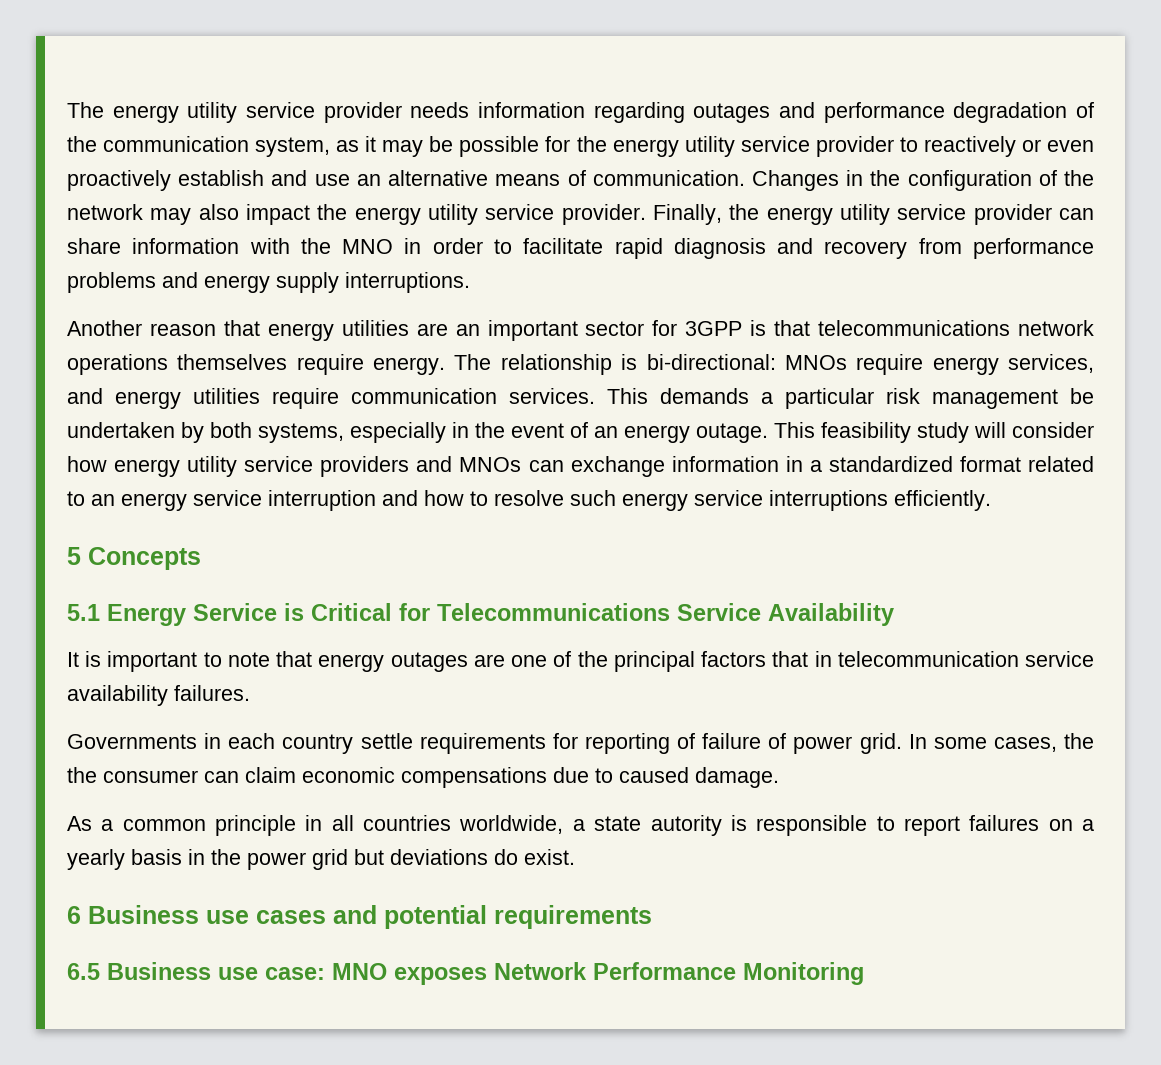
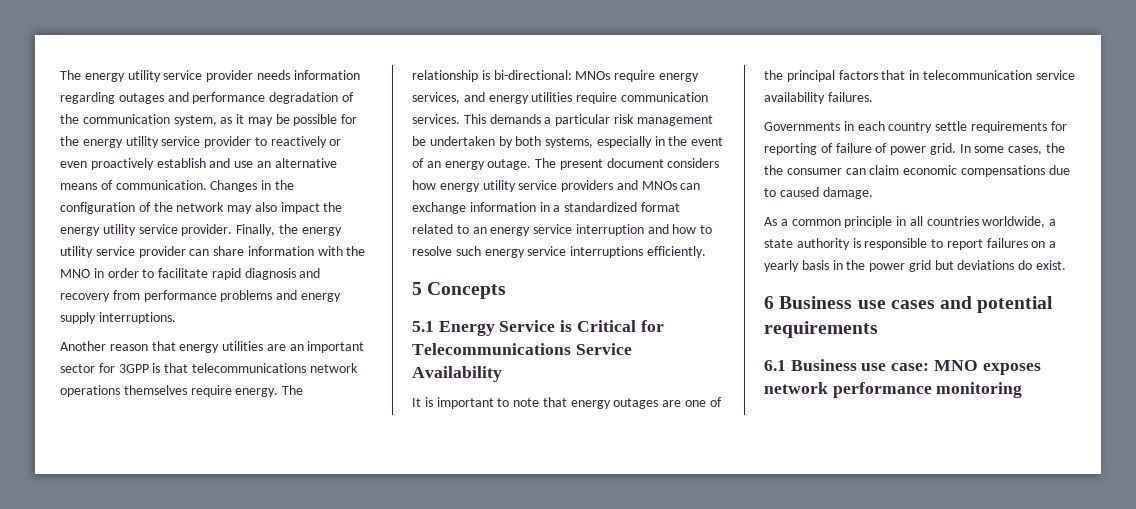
- This feasibility study will consider how energy utility service providers and MNOs can exchange information in a standardized format related to an energy service interruption and how to resolve such energy service interruptions efficiently.
+ The present document considers how energy utility service providers and MNOs can exchange information in a standardized format related to an energy service interruption and how to resolve such energy service interruptions efficiently.
- As a common principle in all countries worldwide, a state autority is responsible to report failures on a yearly basis in the power grid but deviations do exist.
+ As a common principle in all countries worldwide, a state authority is responsible to report failures on a yearly basis in the power grid but deviations do exist.
- 6.5 Business use case: MNO exposes Network Performance Monitoring
+ 6.1 Business use case: MNO exposes network performance monitoring

